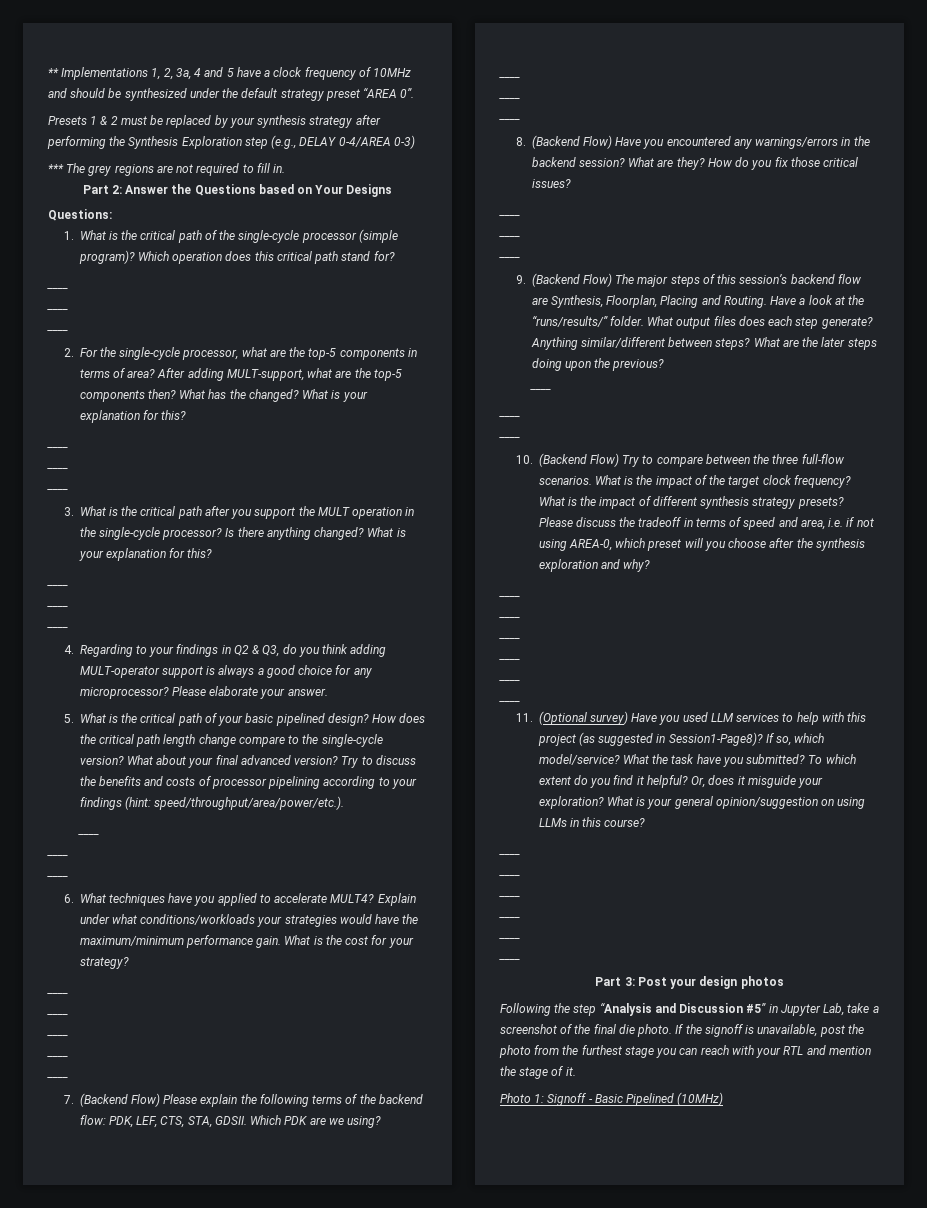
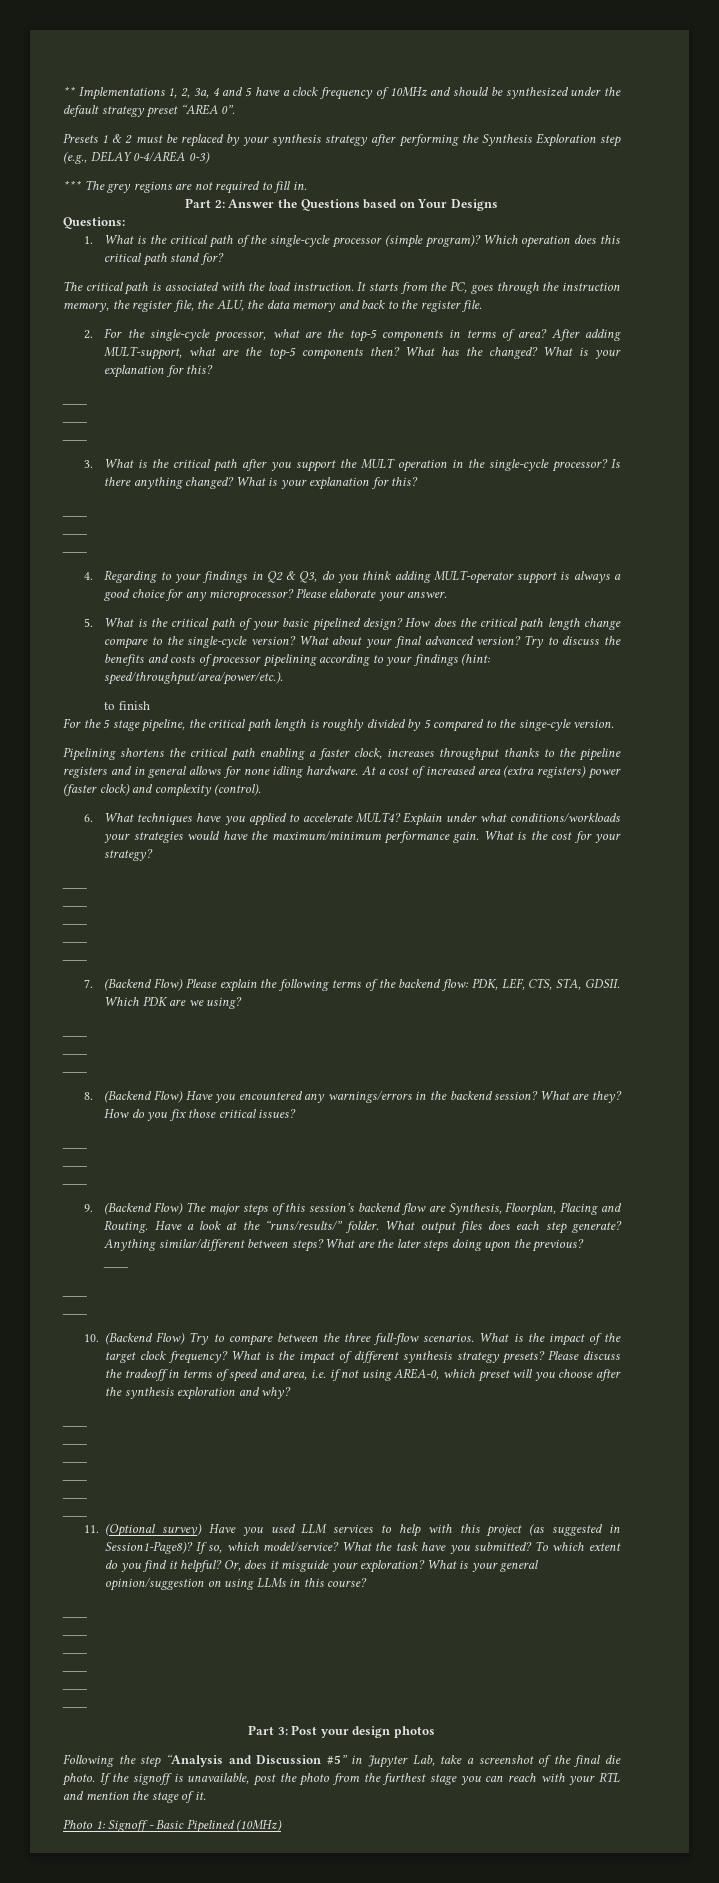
  Which operation does this critical path stand for?
- ____
- ____
- ____
+ The critical path is associated with the load instruction. It starts from the PC, goes through the instruction memory, the register file, the ALU, the data memory and back to the register file.
  Try to discuss the benefits and costs of processor pipelining according to your findings (hint: speed/throughput/area/power/etc.).
- ____
- ____
- ____
+ to finish
+ For the 5 stage pipeline, the critical path length is roughly divided by 5 compared to the singe-cyle version.
+ Pipelining shortens the critical path enabling a faster clock, increases throughput thanks to the pipeline registers and in general allows for none idling hardware. At a cost of increased area (extra registers) power (faster clock) and complexity (control).

